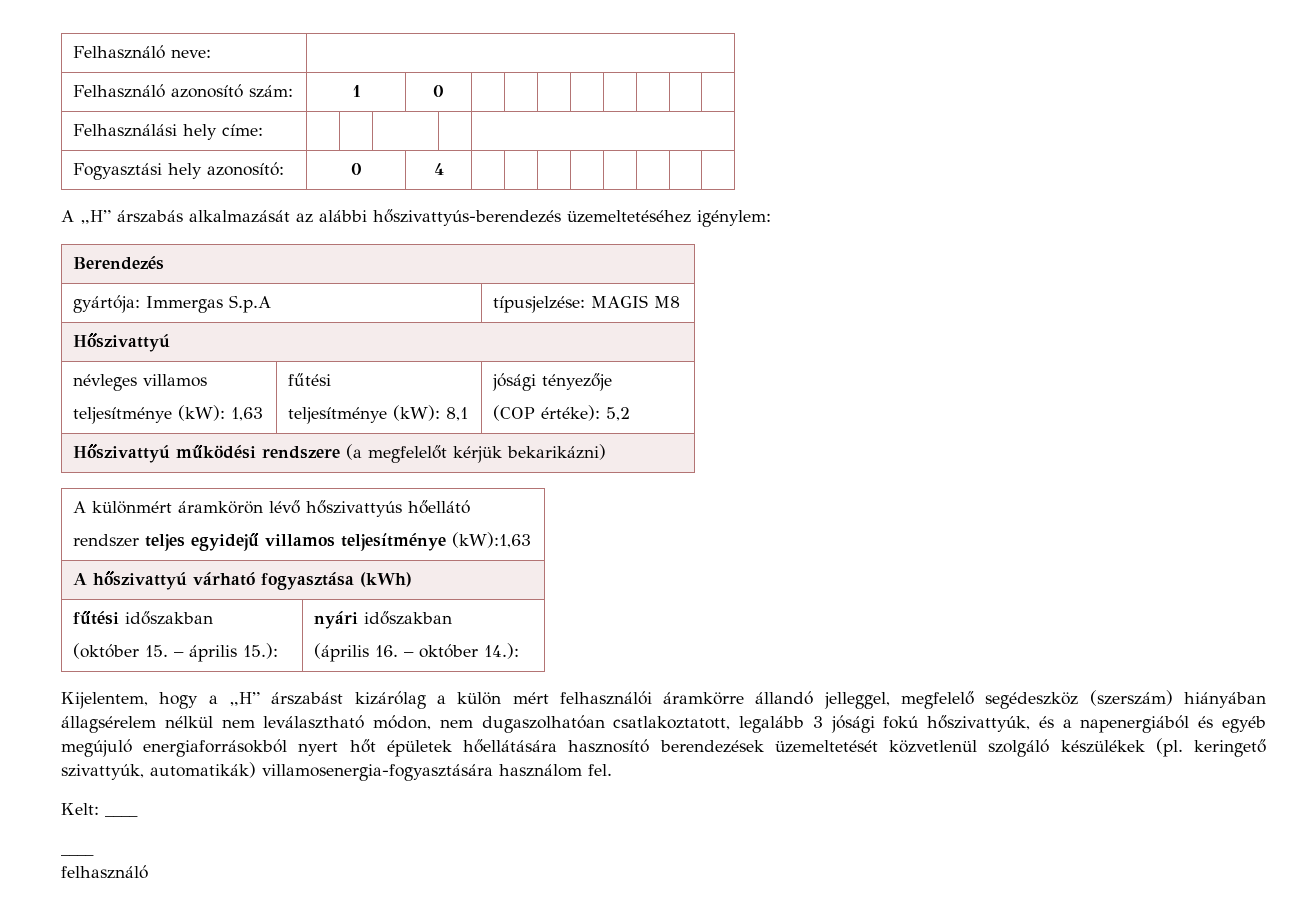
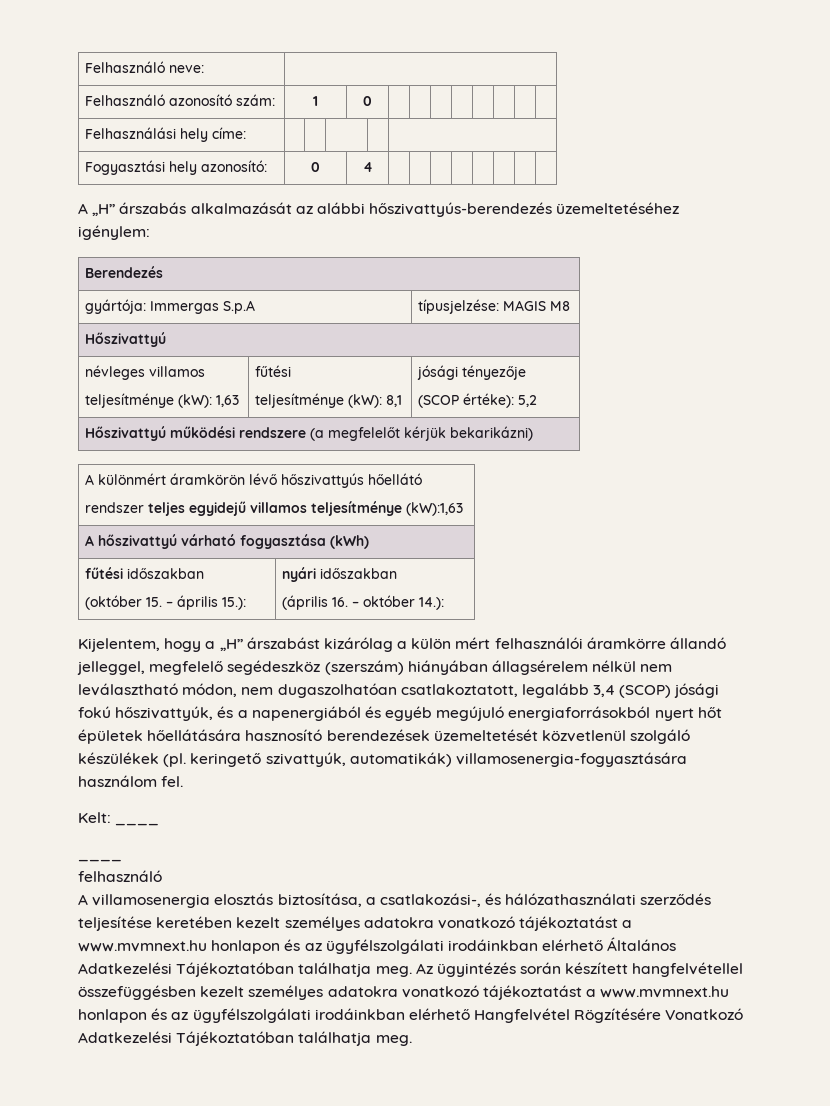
  névleges villamos
  teljesítménye (kW): 1,63 | fűtési
  teljesítménye (kW): 8,1 | jósági tényezője
- (COP értéke): 5,2
+ (SCOP értéke): 5,2
- Kijelentem, hogy a „H” árszabást kizárólag a külön mért felhasználói áramkörre állandó jelleggel, megfelelő segédeszköz (szerszám) hiányában állagsérelem nélkül nem leválasztható módon, nem dugaszolhatóan csatlakoztatott, legalább 3 jósági fokú hőszivattyúk, és a napenergiából és egyéb megújuló energiaforrásokból nyert hőt épületek hőellátására hasznosító berendezések üzemeltetését közvetlenül szolgáló készülékek (pl. keringető szivattyúk, automatikák) villamosenergia-fogyasztására használom fel.
+ Kijelentem, hogy a „H” árszabást kizárólag a külön mért felhasználói áramkörre állandó jelleggel, megfelelő segédeszköz (szerszám) hiányában állagsérelem nélkül nem leválasztható módon, nem dugaszolhatóan csatlakoztatott, legalább 3,4 (SCOP) jósági fokú hőszivattyúk, és a napenergiából és egyéb megújuló energiaforrásokból nyert hőt épületek hőellátására hasznosító berendezések üzemeltetését közvetlenül szolgáló készülékek (pl. keringető szivattyúk, automatikák) villamosenergia-fogyasztására használom fel.
+ A villamosenergia elosztás biztosítása, a csatlakozási-, és hálózathasználati szerződés teljesítése keretében kezelt személyes adatokra vonatkozó tájékoztatást a www.mvmnext.hu honlapon és az ügyfélszolgálati irodáinkban elérhető Általános Adatkezelési Tájékoztatóban találhatja meg. Az ügyintézés során készített hangfelvétellel összefüggésben kezelt személyes adatokra vonatkozó tájékoztatást a www.mvmnext.hu honlapon és az ügyfélszolgálati irodáinkban elérhető Hangfelvétel Rögzítésére Vonatkozó Adatkezelési Tájékoztatóban találhatja meg.

